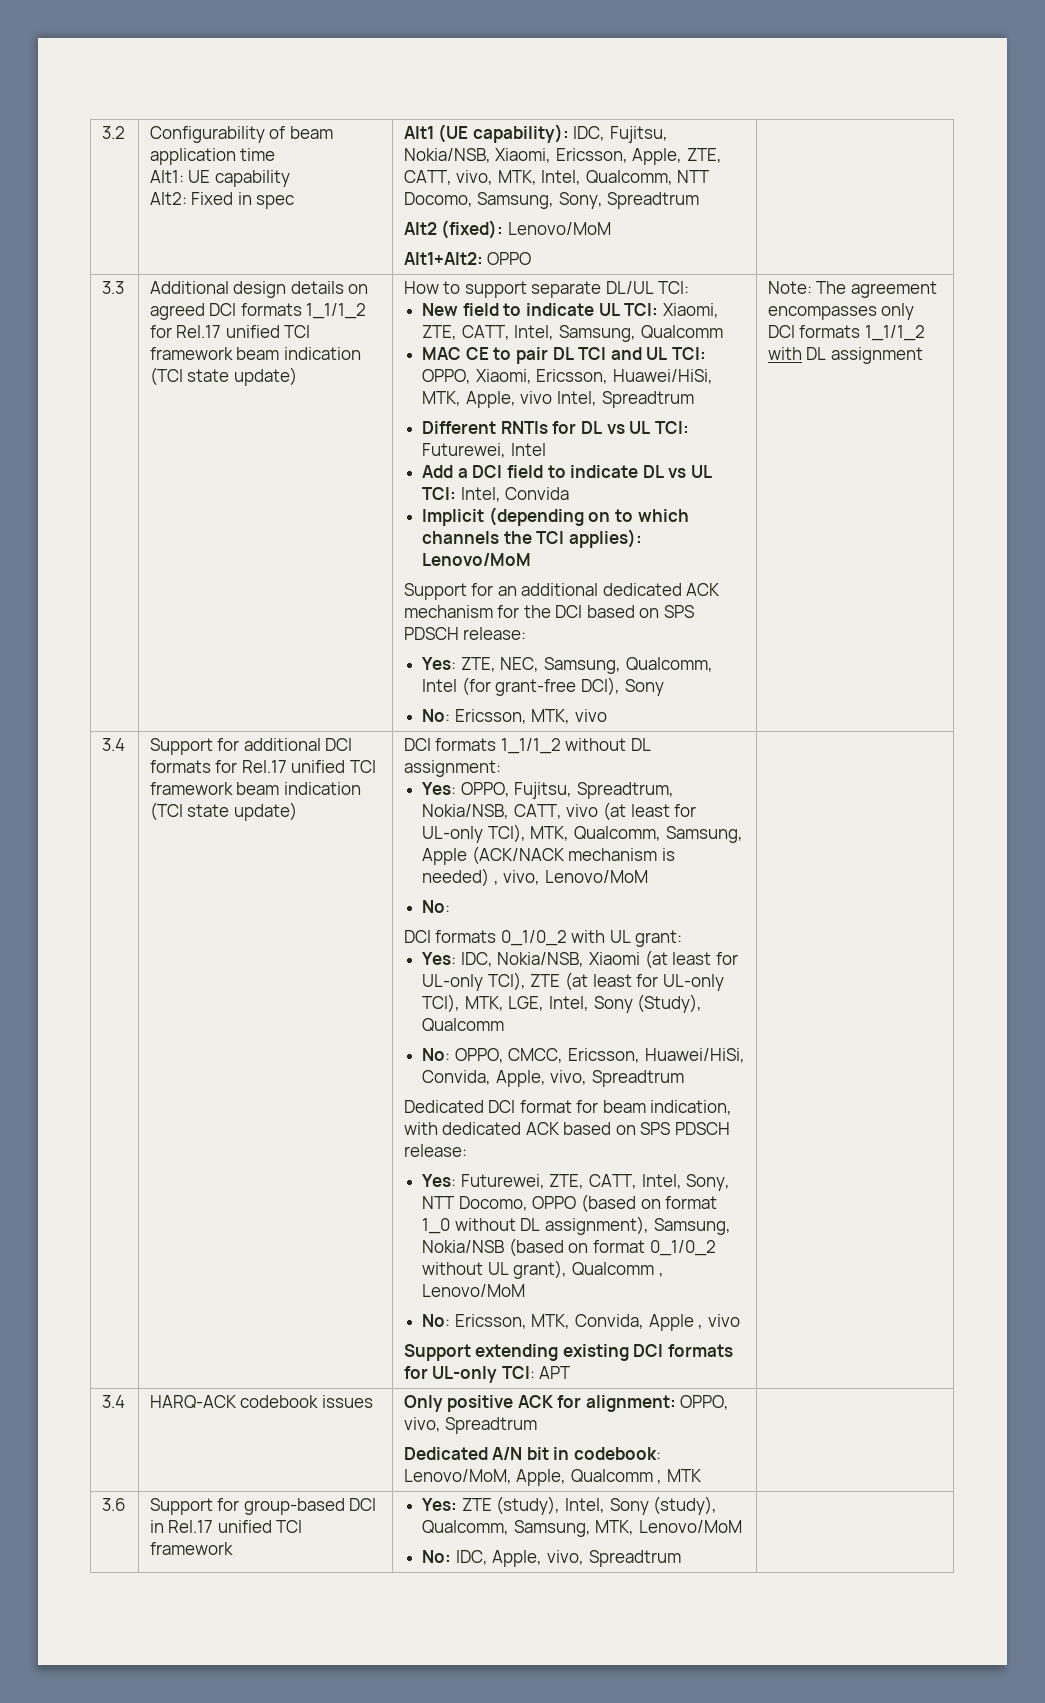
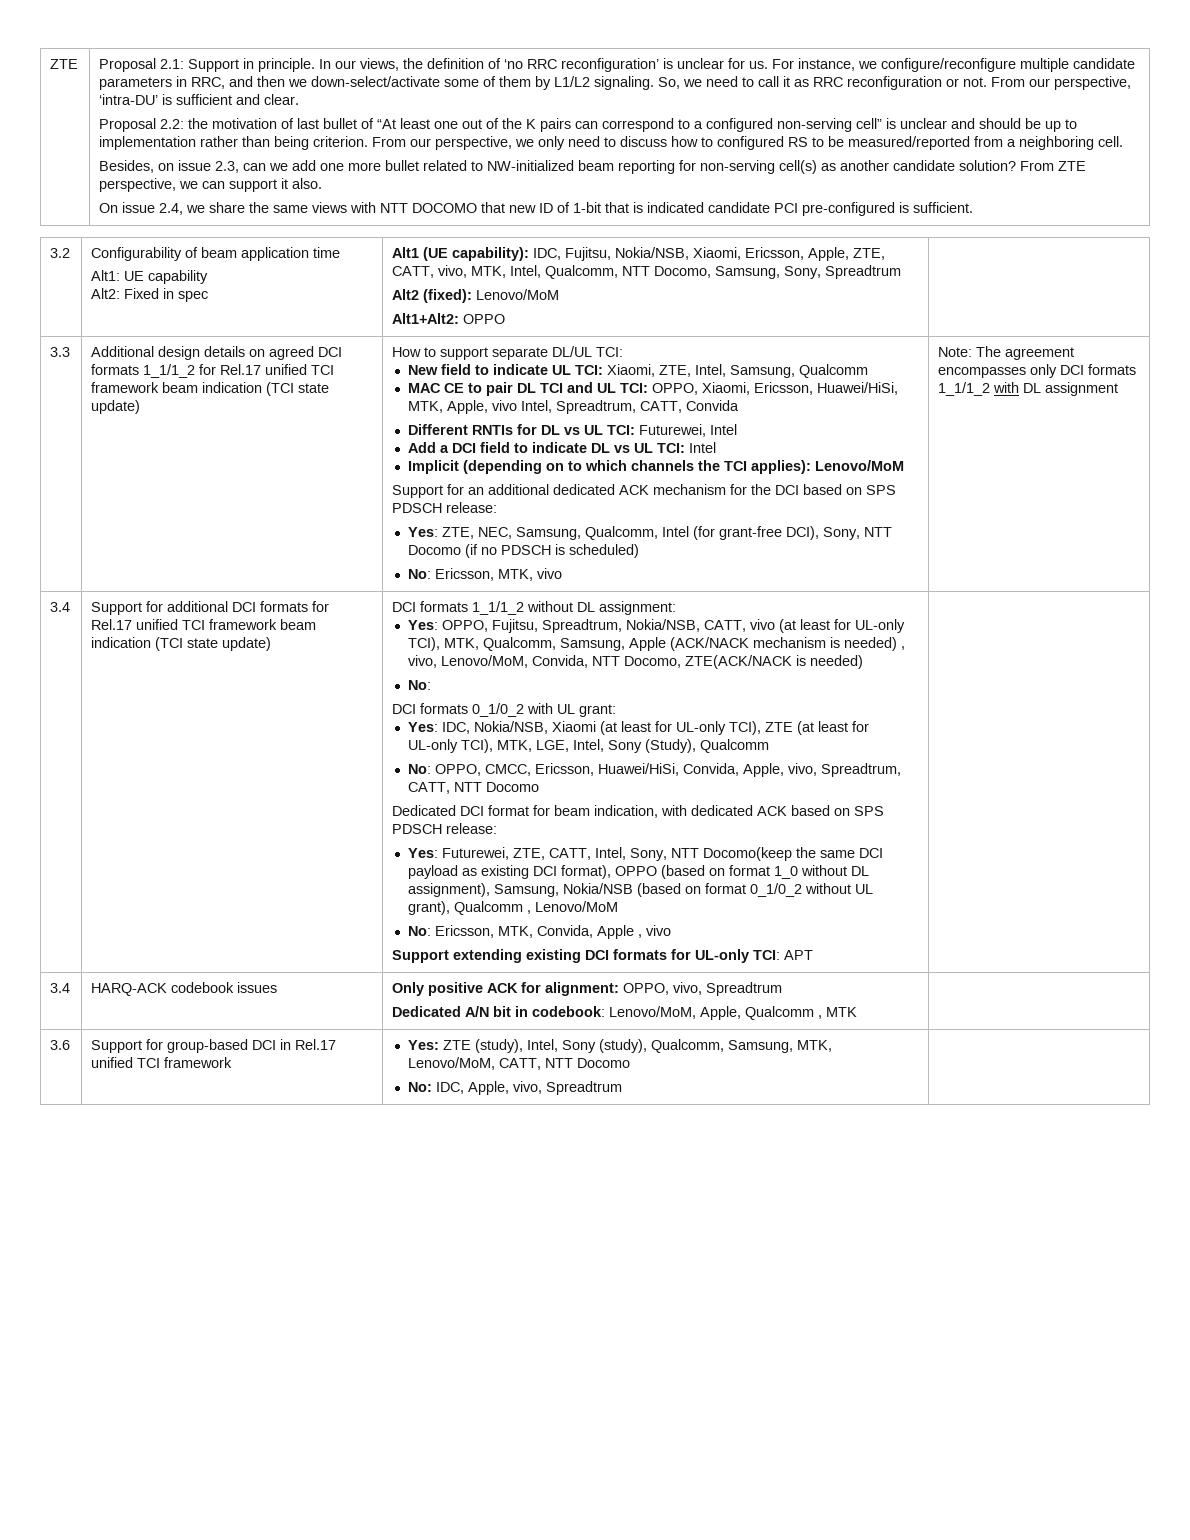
+ ZTE | Proposal 2.1: Support in principle. In our views, the definition of ‘no RRC reconfiguration’ is unclear for us. For instance, we configure/reconfigure multiple candidate parameters in RRC, and then we down-select/activate some of them by L1/L2 signaling. So, we need to call it as RRC reconfiguration or not. From our perspective, ‘intra-DU’ is sufficient and clear.
+ Proposal 2.2: the motivation of last bullet of “At least one out of the K pairs can correspond to a configured non-serving cell” is unclear and should be up to implementation rather than being criterion. From our perspective, we only need to discuss how to configured RS to be measured/reported from a neighboring cell.
+ Besides, on issue 2.3, can we add one more bullet related to NW-initialized beam reporting for non-serving cell(s) as another candidate solution? From ZTE perspective, we can support it also.
+ On issue 2.4, we share the same views with NTT DOCOMO that new ID of 1-bit that is indicated candidate PCI pre-configured is sufficient.
- New field to indicate UL TCI: Xiaomi, ZTE, CATT, Intel, Samsung, Qualcomm
+ New field to indicate UL TCI: Xiaomi, ZTE, Intel, Samsung, Qualcomm
- MAC CE to pair DL TCI and UL TCI: OPPO, Xiaomi, Ericsson, Huawei/HiSi, MTK, Apple, vivo Intel, Spreadtrum
+ MAC CE to pair DL TCI and UL TCI: OPPO, Xiaomi, Ericsson, Huawei/HiSi, MTK, Apple, vivo Intel, Spreadtrum, CATT, Convida
- Add a DCI field to indicate DL vs UL TCI: Intel, Convida
+ Add a DCI field to indicate DL vs UL TCI: Intel
- Yes: ZTE, NEC, Samsung, Qualcomm, Intel (for grant-free DCI), Sony
+ Yes: ZTE, NEC, Samsung, Qualcomm, Intel (for grant-free DCI), Sony, NTT Docomo (if no PDSCH is scheduled)
- Yes: OPPO, Fujitsu, Spreadtrum, Nokia/NSB, CATT, vivo (at least for UL-only TCI), MTK, Qualcomm, Samsung, Apple (ACK/NACK mechanism is needed) , vivo, Lenovo/MoM
+ Yes: OPPO, Fujitsu, Spreadtrum, Nokia/NSB, CATT, vivo (at least for UL-only TCI), MTK, Qualcomm, Samsung, Apple (ACK/NACK mechanism is needed) , vivo, Lenovo/MoM, Convida, NTT Docomo, ZTE(ACK/NACK is needed)
- No: OPPO, CMCC, Ericsson, Huawei/HiSi, Convida, Apple, vivo, Spreadtrum
+ No: OPPO, CMCC, Ericsson, Huawei/HiSi, Convida, Apple, vivo, Spreadtrum, CATT, NTT Docomo
- Yes: Futurewei, ZTE, CATT, Intel, Sony, NTT Docomo, OPPO (based on format 1_0 without DL assignment), Samsung, Nokia/NSB (based on format 0_1/0_2 without UL grant), Qualcomm , Lenovo/MoM
+ Yes: Futurewei, ZTE, CATT, Intel, Sony, NTT Docomo(keep the same DCI payload as existing DCI format), OPPO (based on format 1_0 without DL assignment), Samsung, Nokia/NSB (based on format 0_1/0_2 without UL grant), Qualcomm , Lenovo/MoM
- 3.6 | Support for group-based DCI in Rel.17 unified TCI framework | Yes: ZTE (study), Intel, Sony (study), Qualcomm, Samsung, MTK, Lenovo/MoM
+ 3.6 | Support for group-based DCI in Rel.17 unified TCI framework | Yes: ZTE (study), Intel, Sony (study), Qualcomm, Samsung, MTK, Lenovo/MoM, CATT, NTT Docomo

